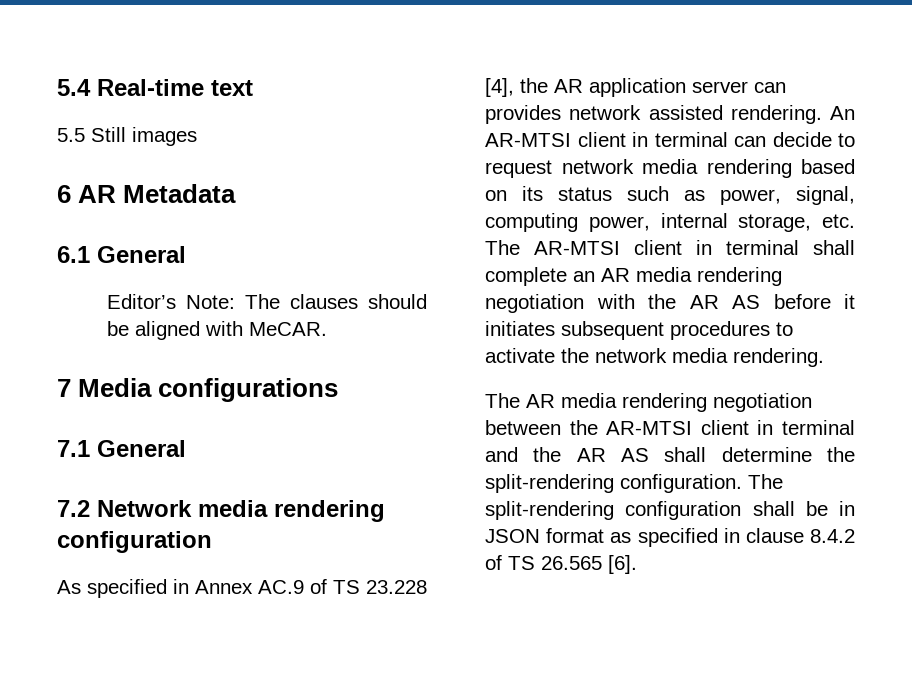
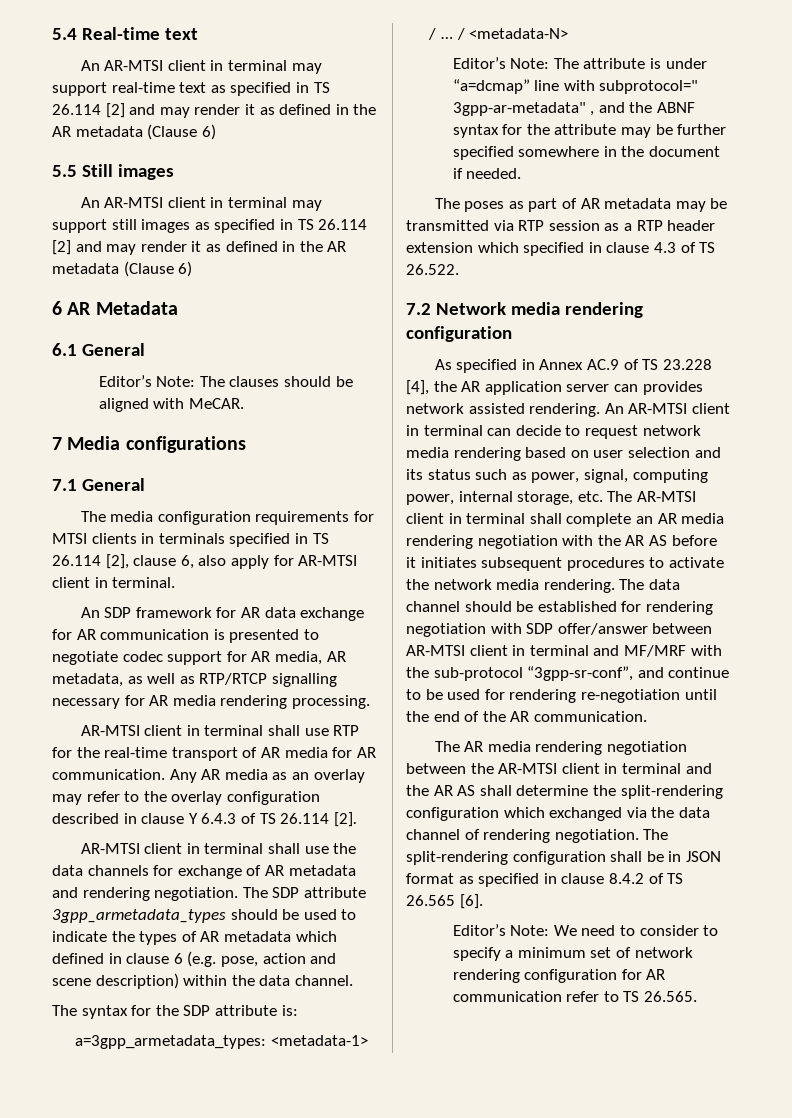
+ An AR-MTSI client in terminal may support real-time text as specified in TS 26.114 [2] and may render it as defined in the AR metadata (Clause 6)
  5.5 Still images
+ An AR-MTSI client in terminal may support still images as specified in TS 26.114 [2] and may render it as defined in the AR metadata (Clause 6)
+ The media configuration requirements for MTSI clients in terminals specified in TS 26.114 [2], clause 6, also apply for AR-MTSI client in terminal.
+ An SDP framework for AR data exchange for AR communication is presented to negotiate codec support for AR media, AR metadata, as well as RTP/RTCP signalling necessary for AR media rendering processing.
+ AR-MTSI client in terminal shall use RTP for the real-time transport of AR media for AR communication. Any AR media as an overlay may refer to the overlay configuration described in clause Y 6.4.3 of TS 26.114 [2].
+ AR-MTSI client in terminal shall use the data channels for exchange of AR metadata and rendering negotiation. The SDP attribute 3gpp_armetadata_types should be used to indicate the types of AR metadata which defined in clause 6 (e.g. pose, action and scene description) within the data channel.
+ The syntax for the SDP attribute is:
+ a=3gpp_armetadata_types: <metadata-1> / … / <metadata-N>
+ Editor’s Note: The attribute is under “a=dcmap” line with subprotocol=" 3gpp-ar-metadata" , and the ABNF syntax for the attribute may be further specified somewhere in the document if needed.
+ The poses as part of AR metadata may be transmitted via RTP session as a RTP header extension which specified in clause 4.3 of TS 26.522.
- An AR-MTSI client in terminal can decide to request network media rendering based on its status such as power, signal, computing power, internal storage, etc. The AR-MTSI client in terminal shall complete an AR media rendering negotiation with the AR AS before it initiates subsequent procedures to activate the network media rendering.
+ An AR-MTSI client in terminal can decide to request network media rendering based on user selection and its status such as power, signal, computing power, internal storage, etc. The AR-MTSI client in terminal shall complete an AR media rendering negotiation with the AR AS before it initiates subsequent procedures to activate the network media rendering. The data channel should be established for rendering negotiation with SDP offer/answer between AR-MTSI client in terminal and MF/MRF with the sub-protocol “3gpp-sr-conf”, and continue to be used for rendering re-negotiation until the end of the AR communication.
- The AR media rendering negotiation between the AR-MTSI client in terminal and the AR AS shall determine the split-rendering configuration.
+ The AR media rendering negotiation between the AR-MTSI client in terminal and the AR AS shall determine the split-rendering configuration which exchanged via the data channel of rendering negotiation.
+ Editor’s Note: We need to consider to specify a minimum set of network rendering configuration for AR communication refer to TS 26.565.

